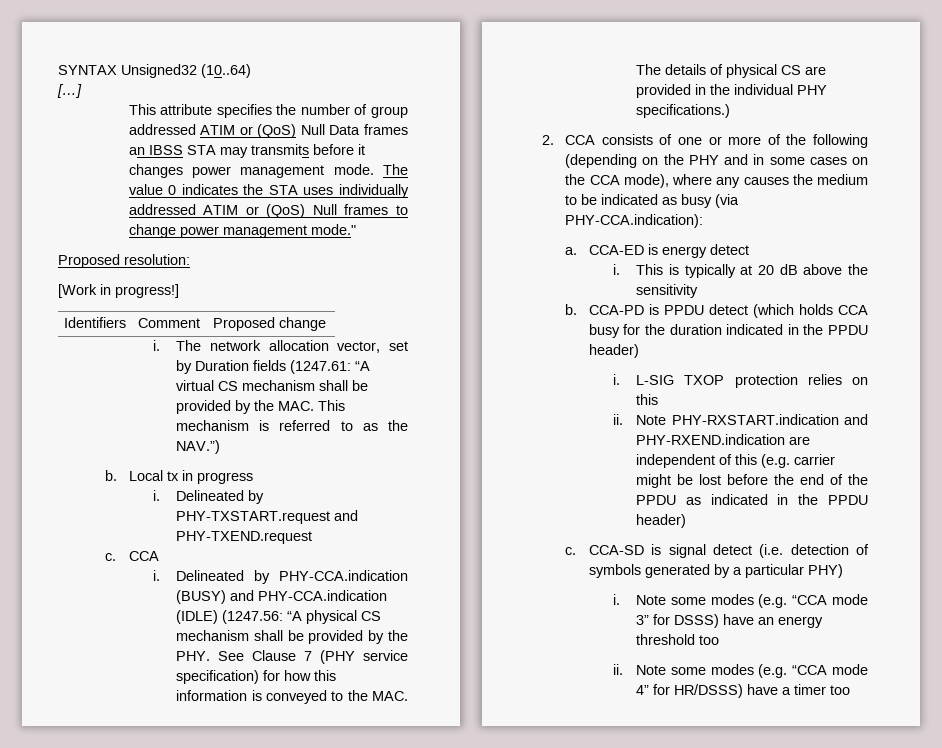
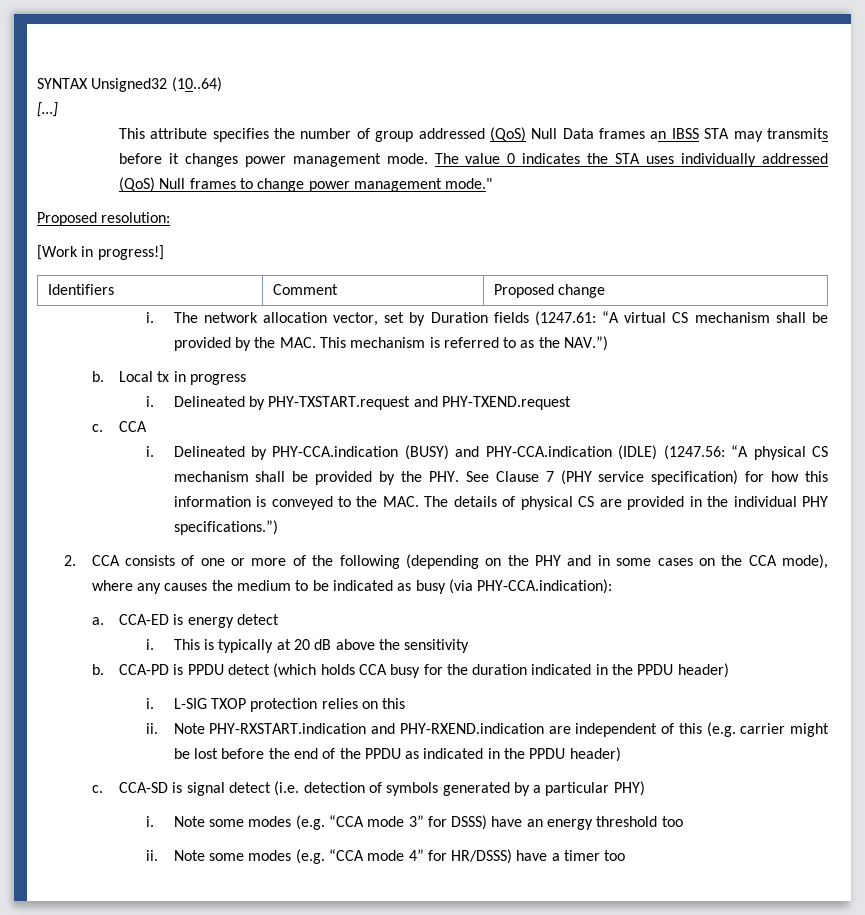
- This attribute specifies the number of group addressed ATIM or (QoS) Null Data frames an IBSS STA may transmits before it changes power management mode.
+ This attribute specifies the number of group addressed (QoS) Null Data frames an IBSS STA may transmits before it changes power management mode.
- The value 0 indicates the STA uses individually addressed ATIM or (QoS) Null frames to change power management mode."
+ The value 0 indicates the STA uses individually addressed (QoS) Null frames to change power management mode."
- Delineated by PHY-CCA.indication (BUSY) and PHY-CCA.indication (IDLE) (1247.56: “A physical CS mechanism shall be provided by the PHY. See Clause 7 (PHY service specification) for how this information is conveyed to the MAC. The details of physical CS are provided in the individual PHY specifications.)
+ Delineated by PHY-CCA.indication (BUSY) and PHY-CCA.indication (IDLE) (1247.56: “A physical CS mechanism shall be provided by the PHY. See Clause 7 (PHY service specification) for how this information is conveyed to the MAC. The details of physical CS are provided in the individual PHY specifications.”)

